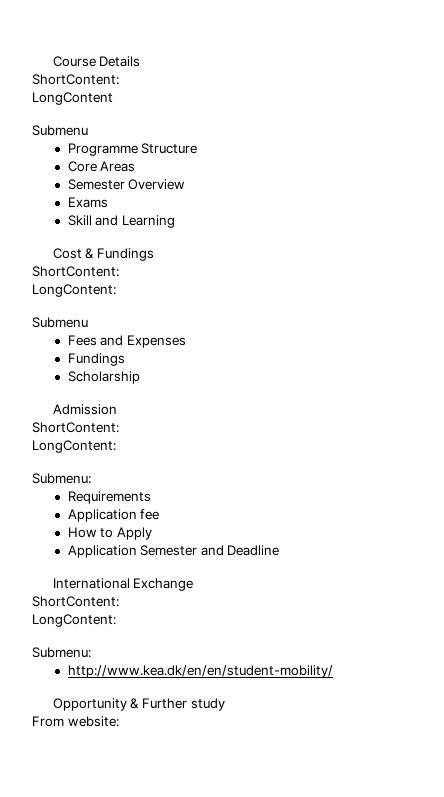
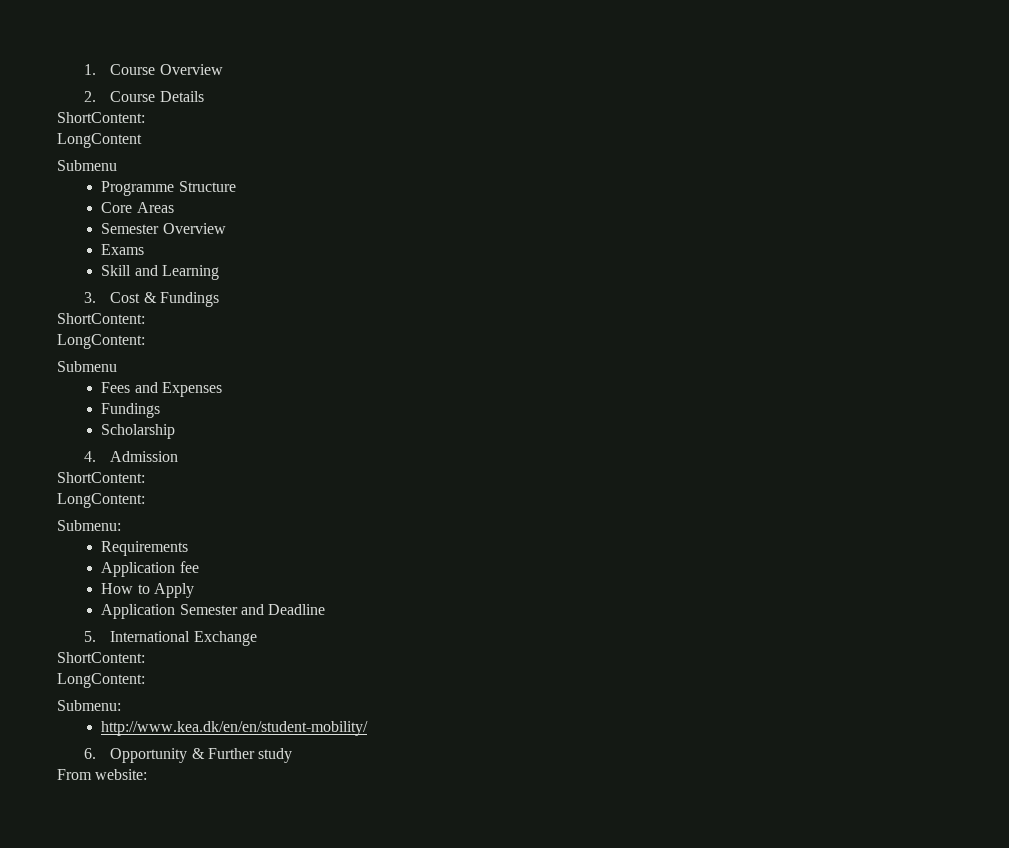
- Course Details
+ 1. Course Overview
+ 2. Course Details
- Cost & Fundings
+ 3. Cost & Fundings
- Admission
+ 4. Admission
- International Exchange
+ 5. International Exchange
- Opportunity & Further study
+ 6. Opportunity & Further study

